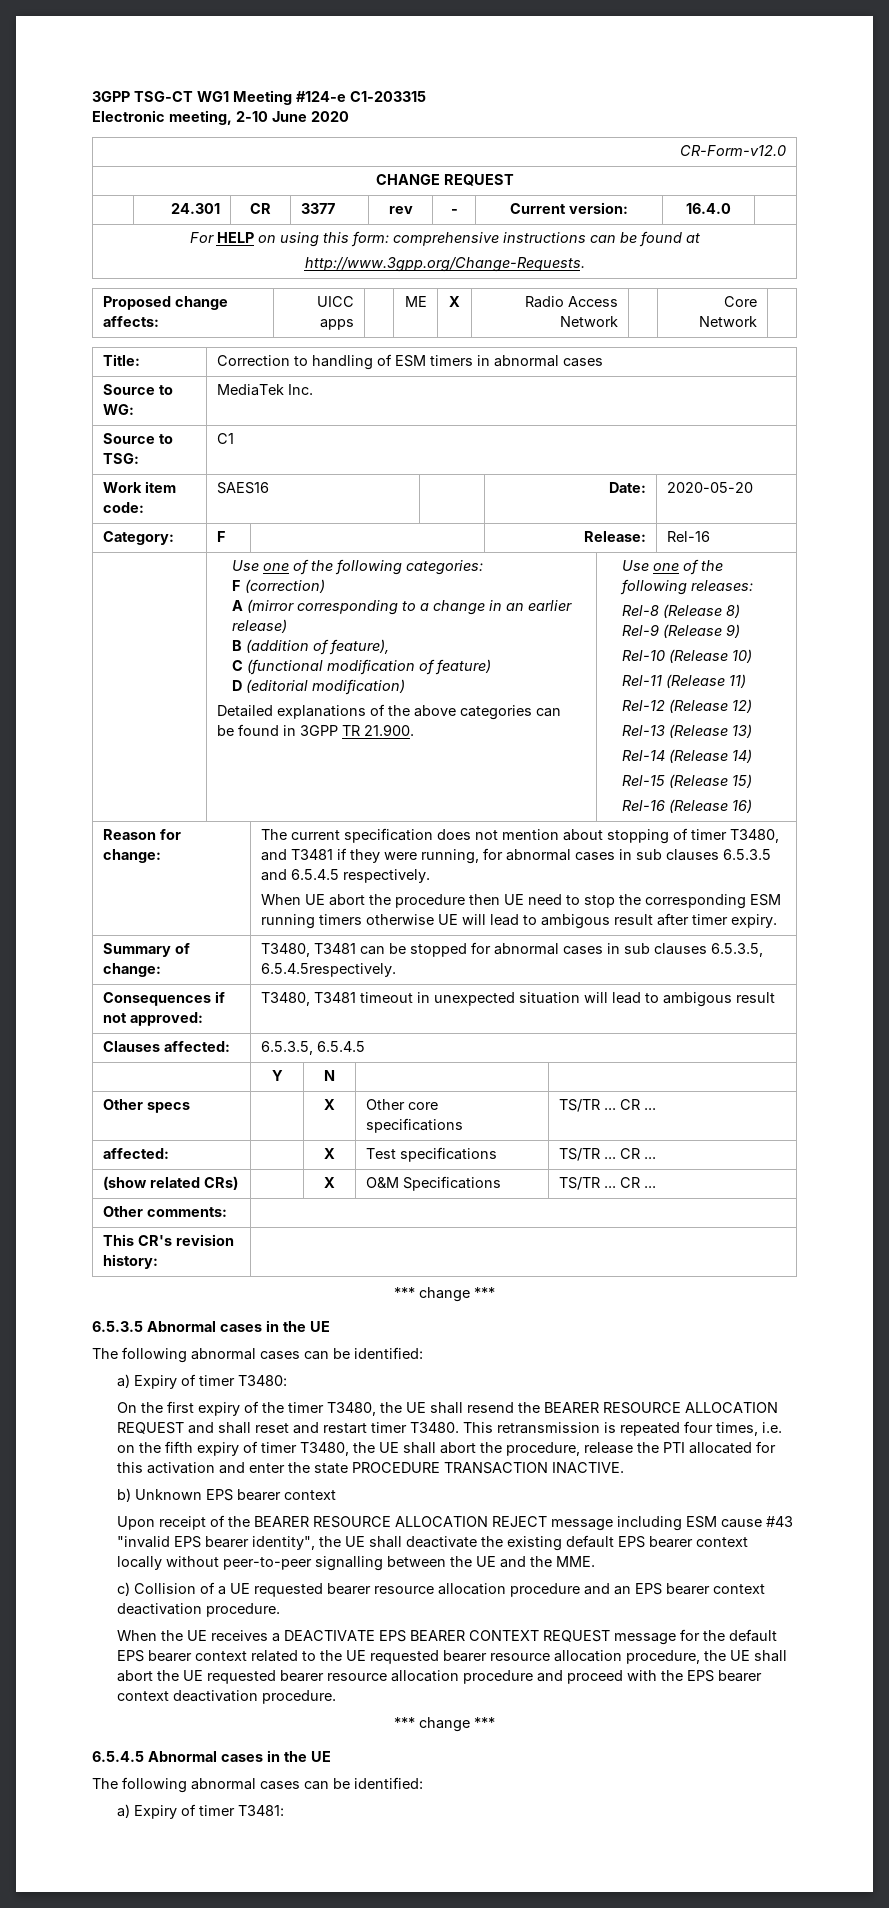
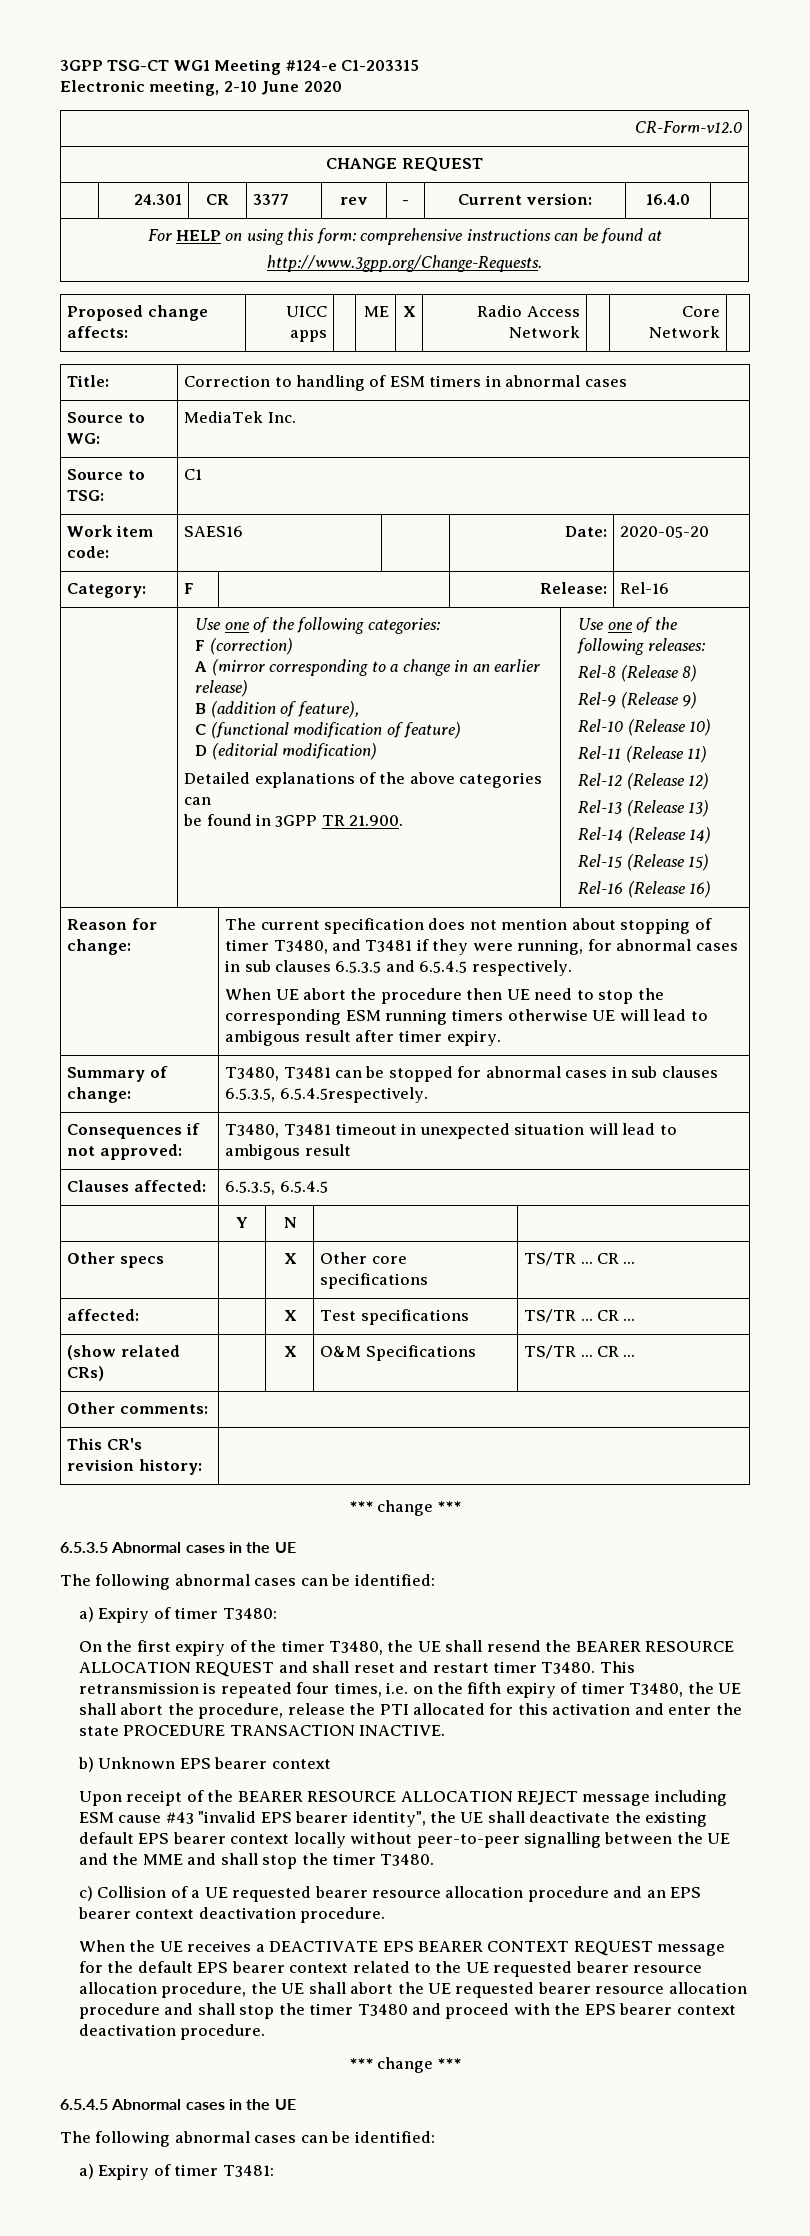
- Upon receipt of the BEARER RESOURCE ALLOCATION REJECT message including ESM cause #43 "invalid EPS bearer identity", the UE shall deactivate the existing default EPS bearer context locally without peer-to-peer signalling between the UE and the MME.
+ Upon receipt of the BEARER RESOURCE ALLOCATION REJECT message including ESM cause #43 "invalid EPS bearer identity", the UE shall deactivate the existing default EPS bearer context locally without peer-to-peer signalling between the UE and the MME and shall stop the timer T3480.
- When the UE receives a DEACTIVATE EPS BEARER CONTEXT REQUEST message for the default EPS bearer context related to the UE requested bearer resource allocation procedure, the UE shall abort the UE requested bearer resource allocation procedure and proceed with the EPS bearer context deactivation procedure.
+ When the UE receives a DEACTIVATE EPS BEARER CONTEXT REQUEST message for the default EPS bearer context related to the UE requested bearer resource allocation procedure, the UE shall abort the UE requested bearer resource allocation procedure and shall stop the timer T3480 and proceed with the EPS bearer context deactivation procedure.

